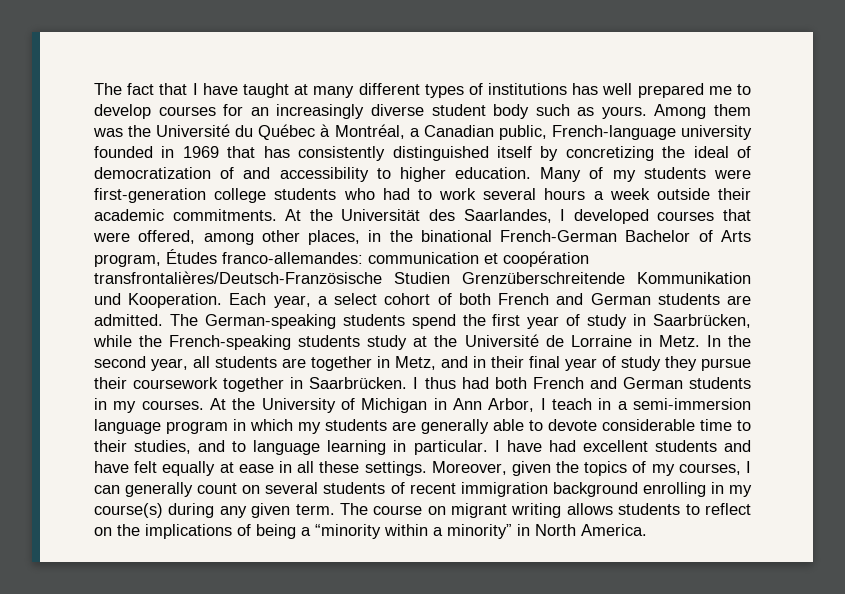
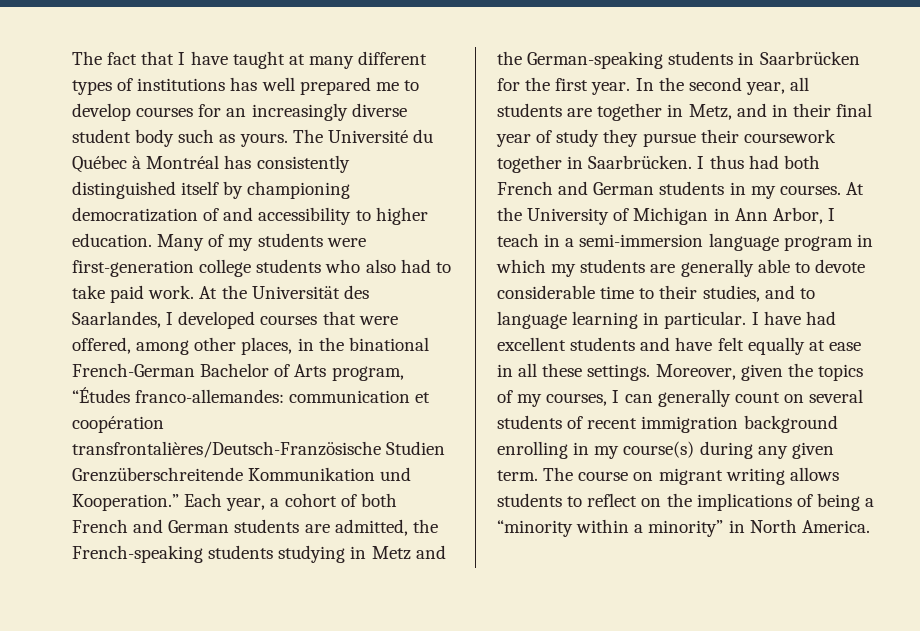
- Among them was the Université du Québec à Montréal, a Canadian public, French-language university founded in 1969 that has consistently distinguished itself by concretizing the ideal of democratization of and accessibility to higher education.
+ The Université du Québec à Montréal has consistently distinguished itself by championing democratization of and accessibility to higher education.
- Many of my students were first-generation college students who had to work several hours a week outside their academic commitments.
+ Many of my students were first-generation college students who also had to take paid work.
- At the Universität des Saarlandes, I developed courses that were offered, among other places, in the binational French-German Bachelor of Arts program, Études franco-allemandes: communication et coopération transfrontalières/Deutsch-Französische Studien Grenzüberschreitende Kommunikation und Kooperation.
+ At the Universität des Saarlandes, I developed courses that were offered, among other places, in the binational French-German Bachelor of Arts program, “Études franco-allemandes: communication et coopération transfrontalières/Deutsch-Französische Studien Grenzüberschreitende Kommunikation und Kooperation.”
- Each year, a select cohort of both French and German students are admitted. The German-speaking students spend the first year of study in Saarbrücken, while the French-speaking students study at the Université de Lorraine in Metz.
+ Each year, a cohort of both French and German students are admitted, the French-speaking students studying in Metz and the German-speaking students in Saarbrücken for the first year.

